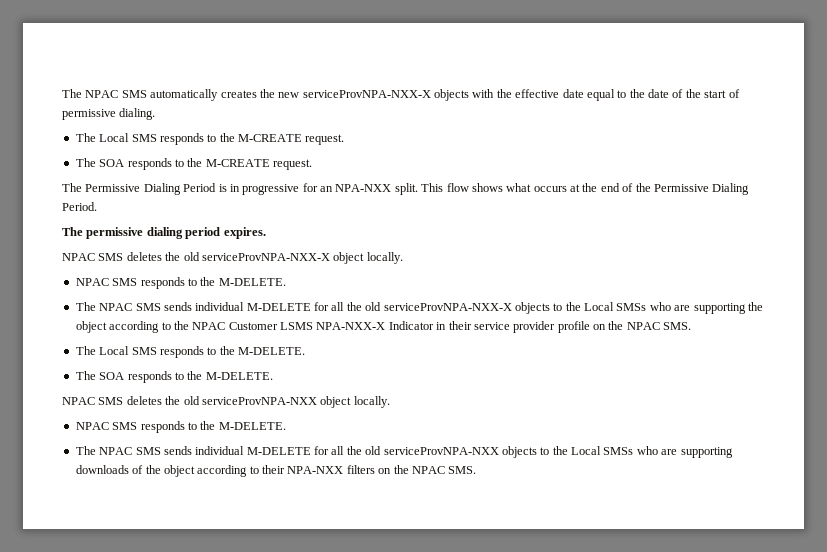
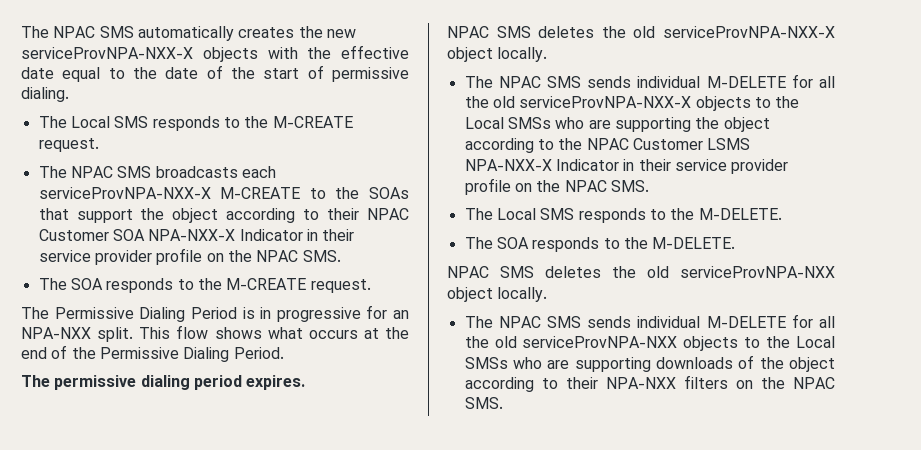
+ The NPAC SMS broadcasts each serviceProvNPA-NXX-X M-CREATE to the SOAs that support the object according to their NPAC Customer SOA NPA-NXX-X Indicator in their service provider profile on the NPAC SMS.
  NPAC SMS deletes the old serviceProvNPA-NXX-X object locally.
- NPAC SMS responds to the M-DELETE.
  NPAC SMS deletes the old serviceProvNPA-NXX object locally.
- NPAC SMS responds to the M-DELETE.

